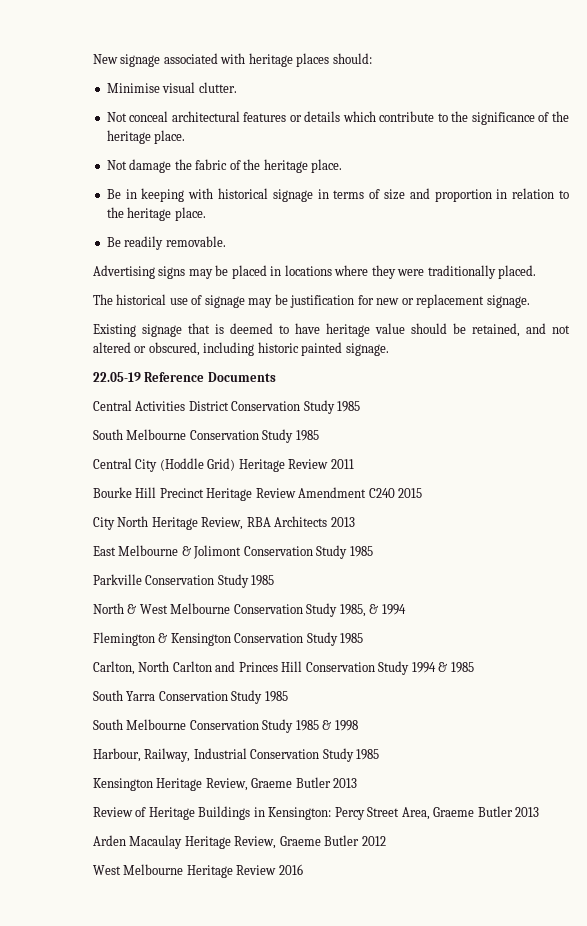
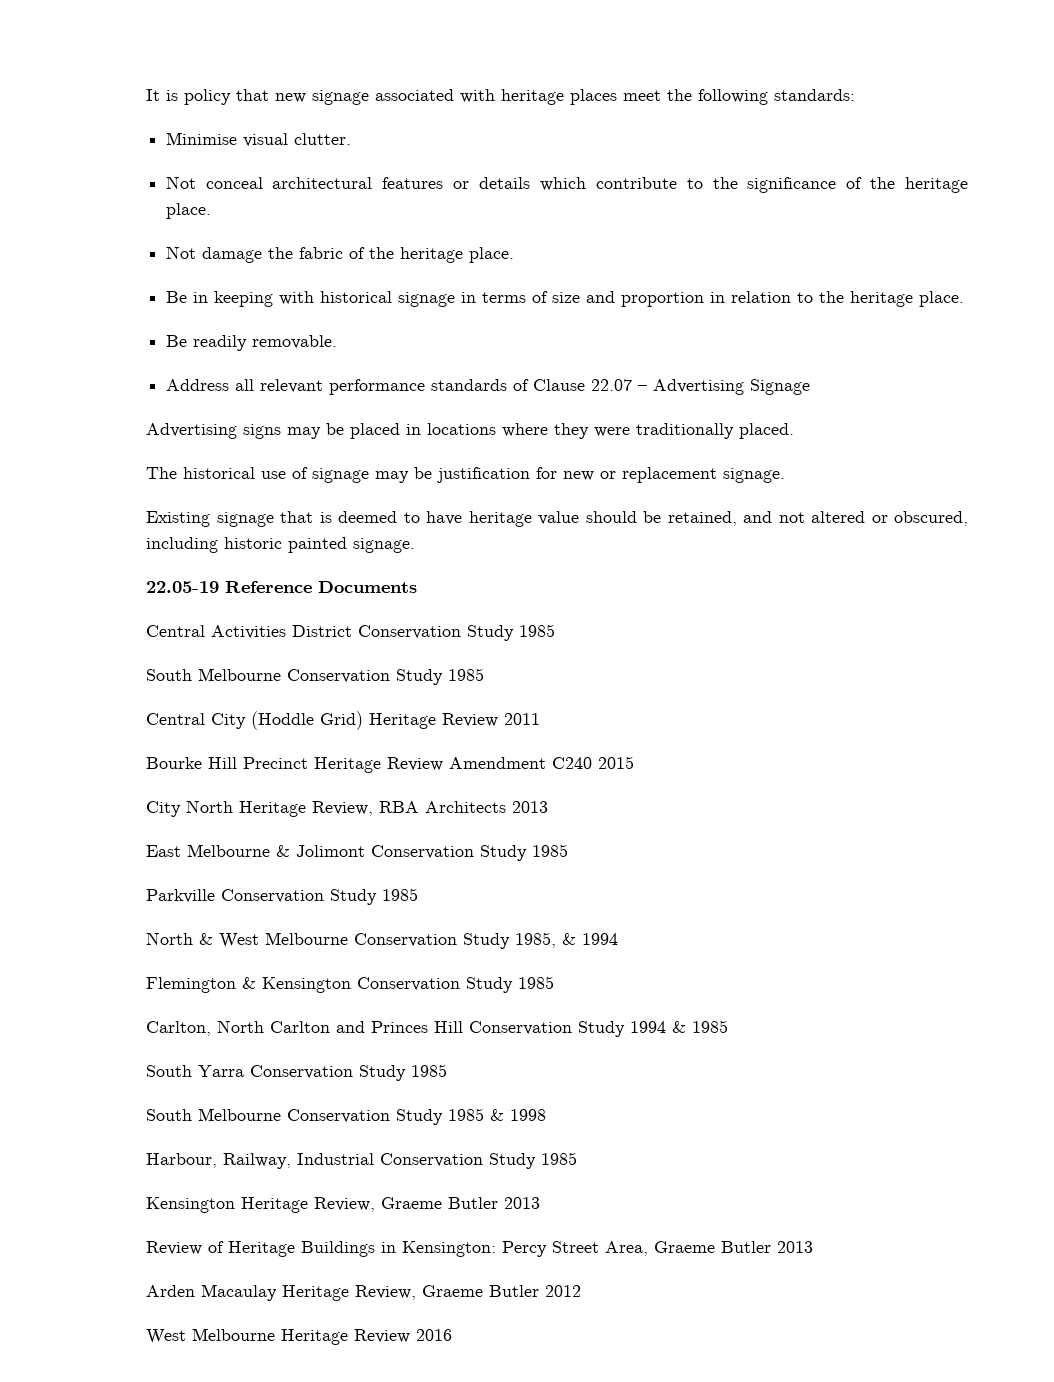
- New signage associated with heritage places should:
+ It is policy that new signage associated with heritage places meet the following standards:
+ Address all relevant performance standards of Clause 22.07 – Advertising Signage

